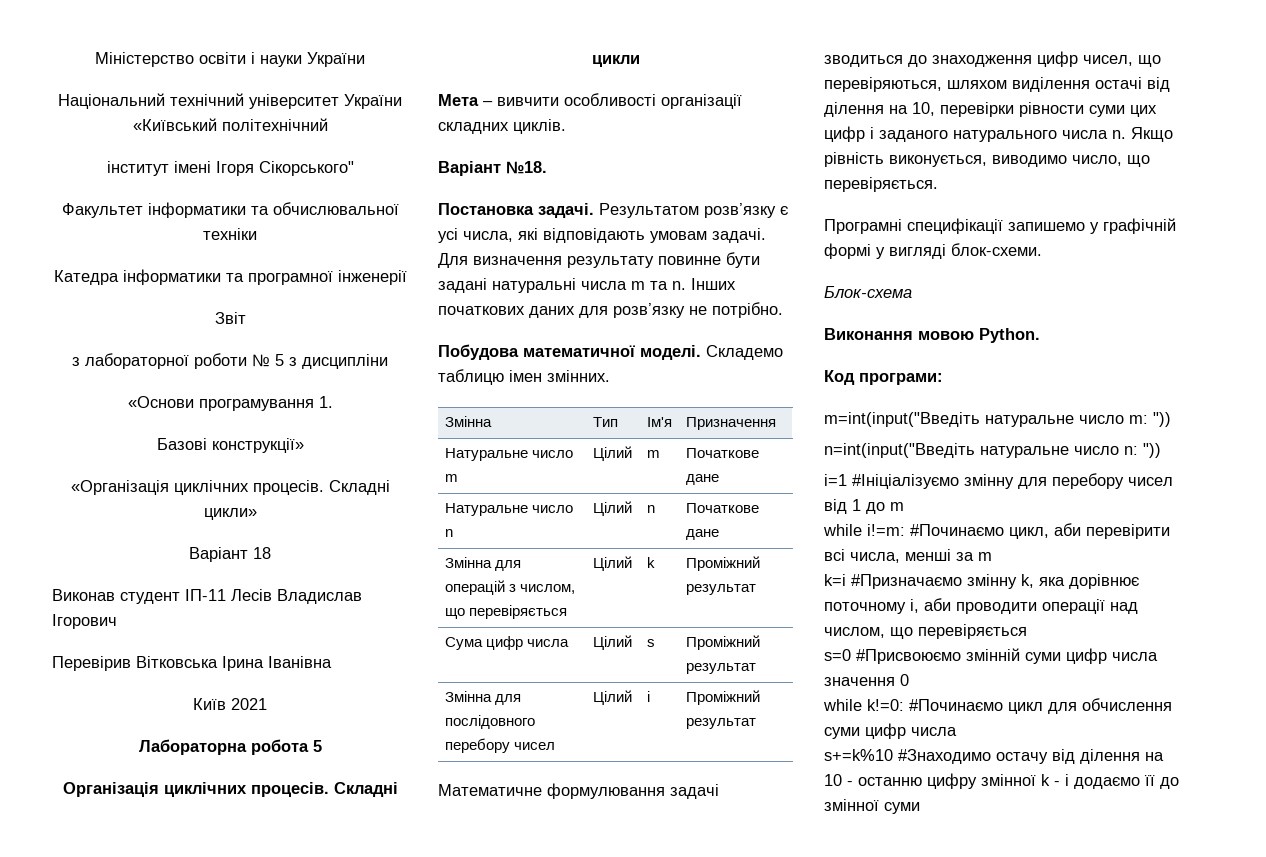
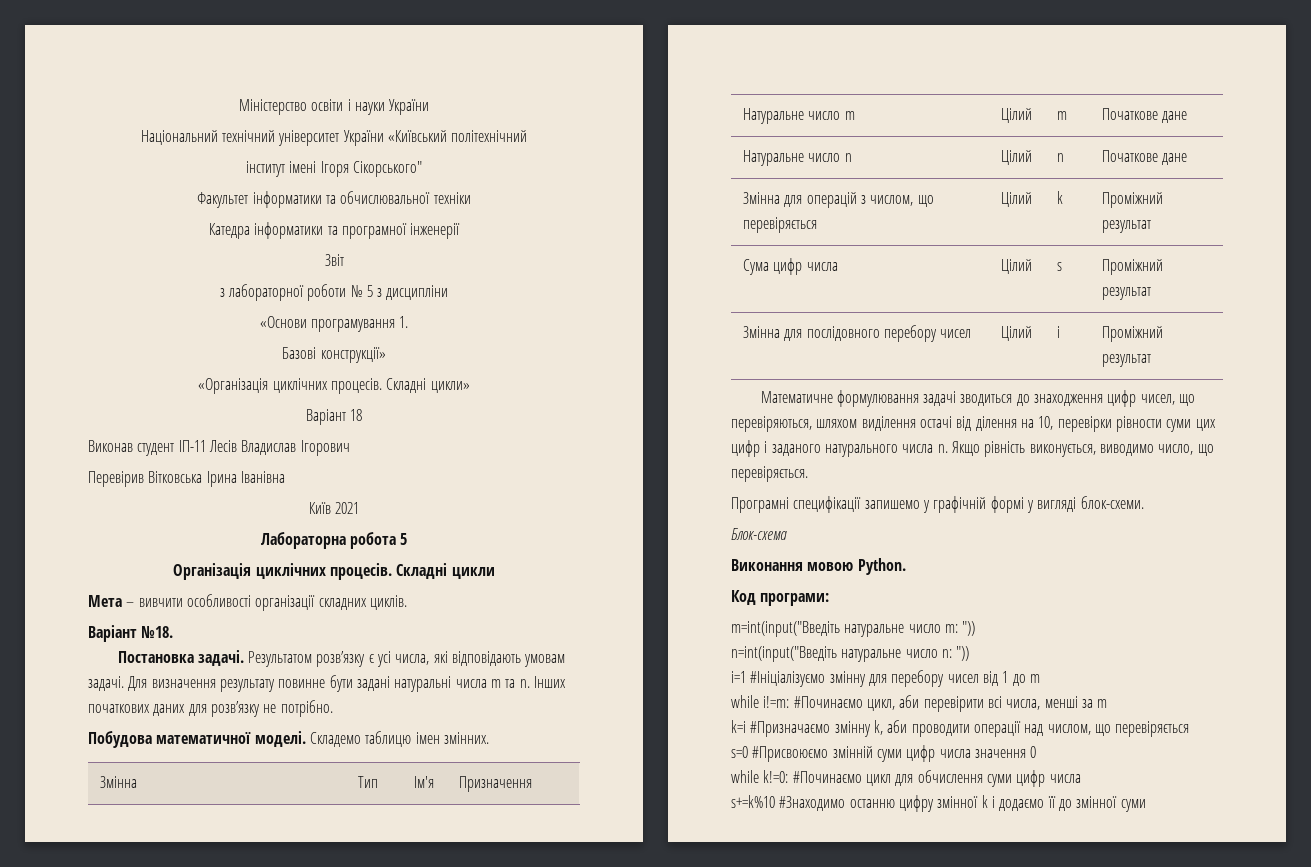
- k=i #Призначаємо змінну k, яка дорівнює поточному і, аби проводити операції над числом, що перевіряється
+ k=i #Призначаємо змінну k, аби проводити операції над числом, що перевіряється
- s+=k%10 #Знаходимо остачу від ділення на 10 - останню цифру змінної k - і додаємо її до змінної суми
+ s+=k%10 #Знаходимо останню цифру змінної k і додаємо її до змінної суми

